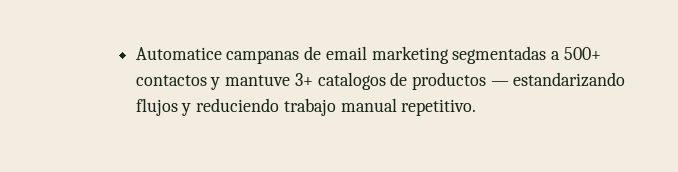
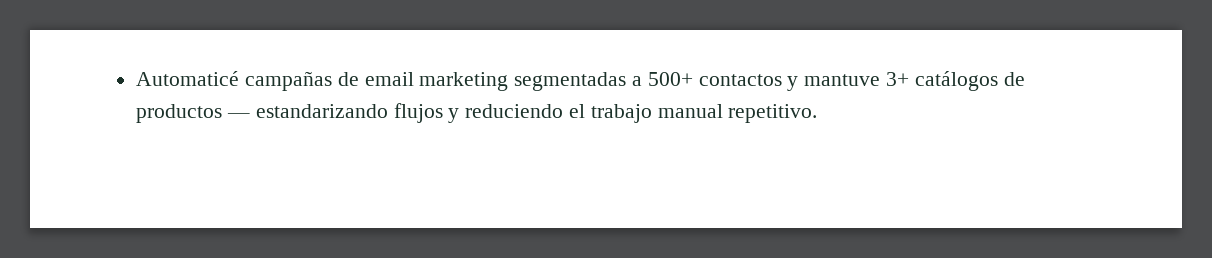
- Automatice campanas de email marketing segmentadas a 500+ contactos y mantuve 3+ catalogos de productos — estandarizando flujos y reduciendo trabajo manual repetitivo.
+ Automaticé campañas de email marketing segmentadas a 500+ contactos y mantuve 3+ catálogos de productos — estandarizando flujos y reduciendo el trabajo manual repetitivo.

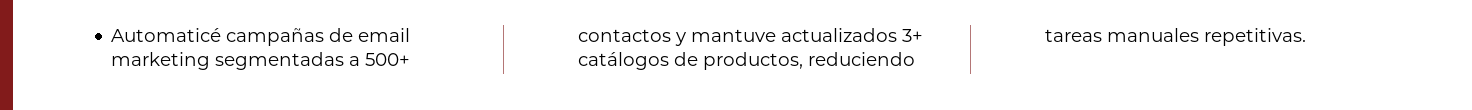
- Automaticé campañas de email marketing segmentadas a 500+ contactos y mantuve 3+ catálogos de productos — estandarizando flujos y reduciendo el trabajo manual repetitivo.
+ Automaticé campañas de email marketing segmentadas a 500+ contactos y mantuve actualizados 3+ catálogos de productos, reduciendo tareas manuales repetitivas.

